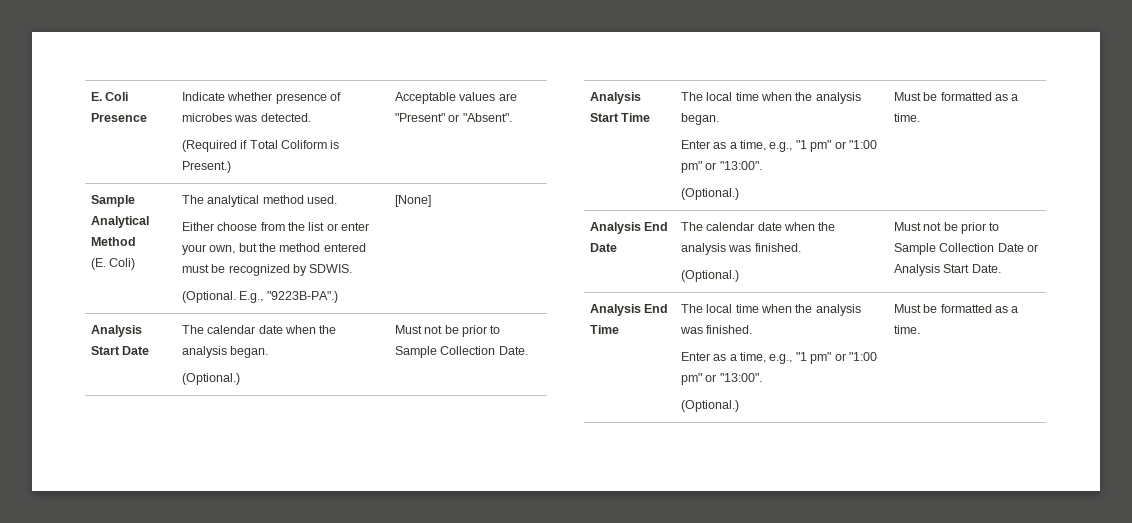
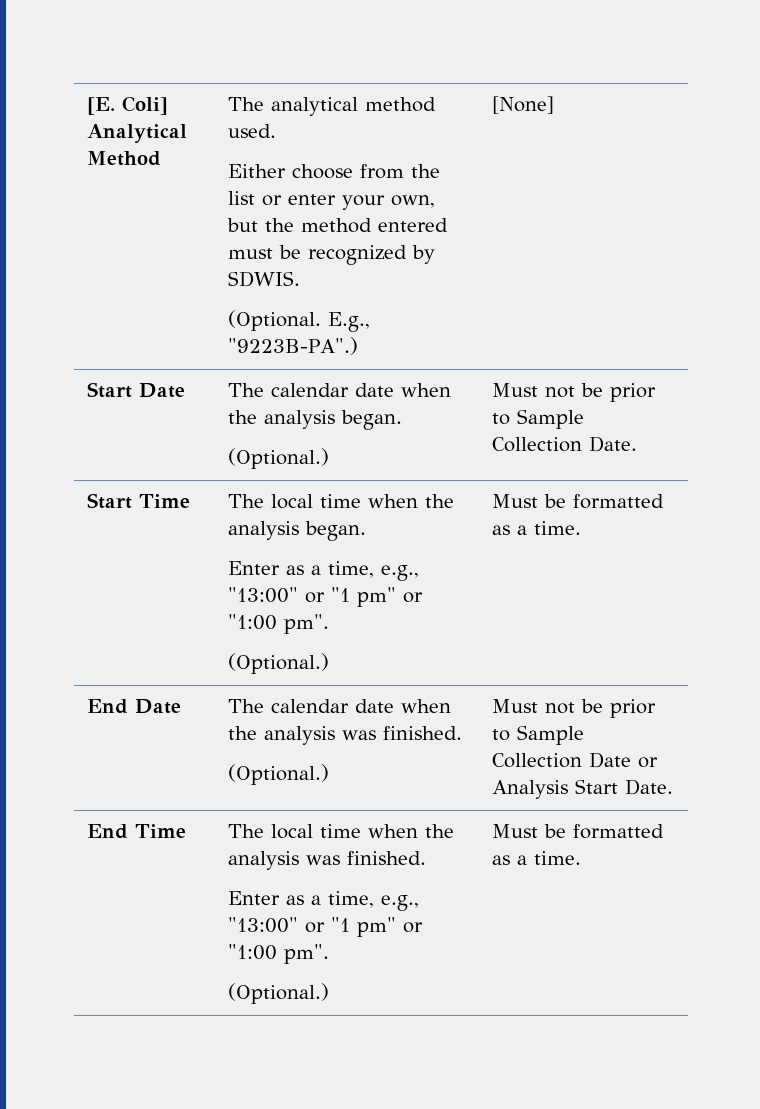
- E. Coli Presence | Indicate whether presence of microbes was detected.
- (Required if Total Coliform is Present.) | Acceptable values are "Present" or "Absent".
- Sample Analytical Method
- (E. Coli) | The analytical method used.
+ [E. Coli] Analytical Method | The analytical method used.
- Analysis Start Date | The calendar date when the analysis began.
+ Start Date | The calendar date when the analysis began.
- Analysis Start Time | The local time when the analysis began.
- Enter as a time, e.g., "1 pm" or "1:00 pm" or "13:00".
+ Start Time | The local time when the analysis began.
+ Enter as a time, e.g., "13:00" or "1 pm" or "1:00 pm".
- Analysis End Date | The calendar date when the analysis was finished.
+ End Date | The calendar date when the analysis was finished.
- Analysis End Time | The local time when the analysis was finished.
- Enter as a time, e.g., "1 pm" or "1:00 pm" or "13:00".
+ End Time | The local time when the analysis was finished.
+ Enter as a time, e.g., "13:00" or "1 pm" or "1:00 pm".

